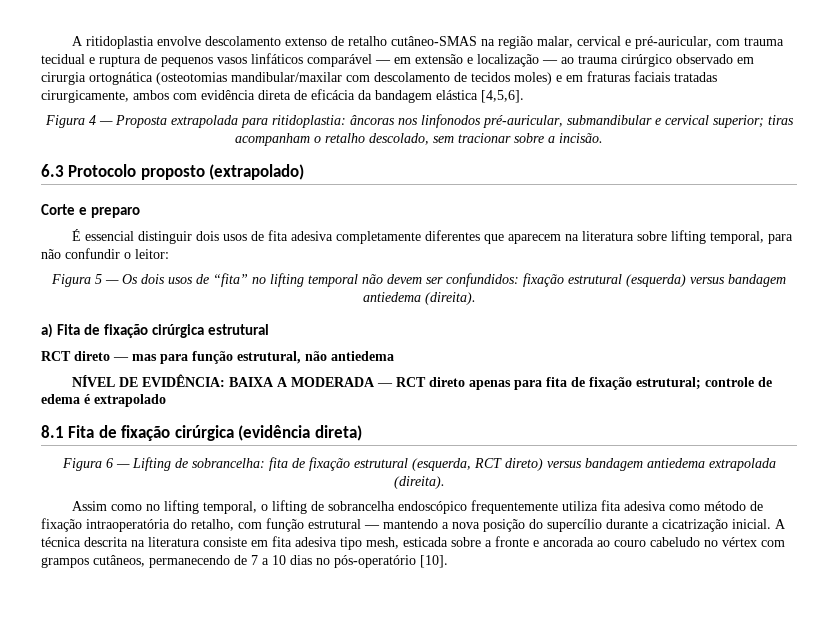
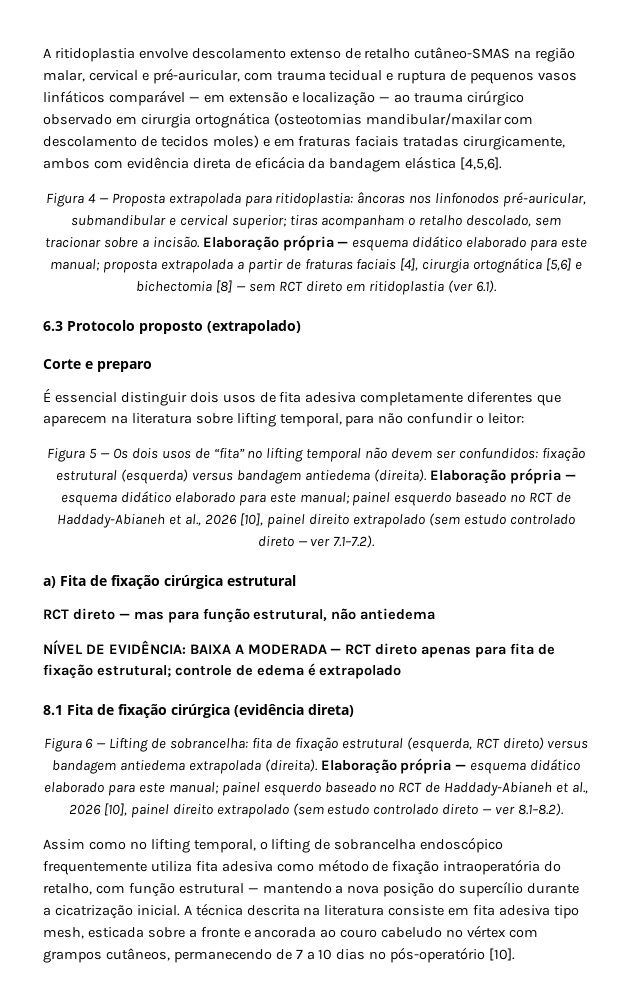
+ Elaboração própria — esquema didático elaborado para este manual; proposta extrapolada a partir de fraturas faciais [4], cirurgia ortognática [5,6] e bichectomia [8] — sem RCT direto em ritidoplastia (ver 6.1).
+ Elaboração própria — esquema didático elaborado para este manual; painel esquerdo baseado no RCT de Haddady-Abianeh et al., 2026 [10], painel direito extrapolado (sem estudo controlado direto — ver 7.1–7.2).
+ Elaboração própria — esquema didático elaborado para este manual; painel esquerdo baseado no RCT de Haddady-Abianeh et al., 2026 [10], painel direito extrapolado (sem estudo controlado direto — ver 8.1–8.2).

